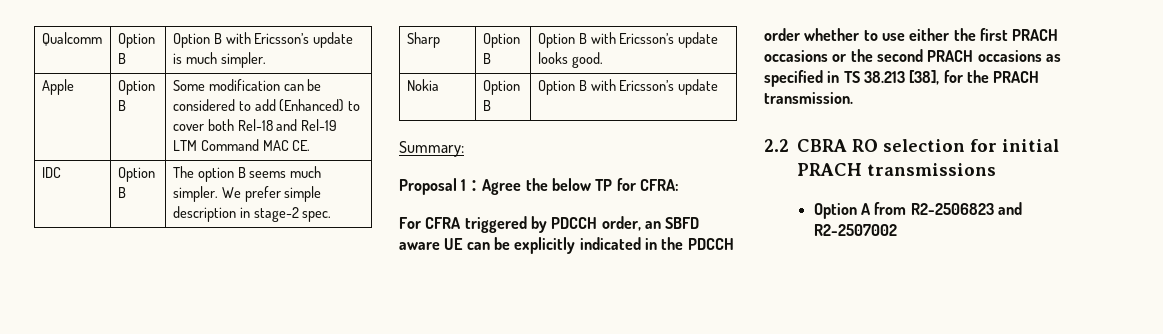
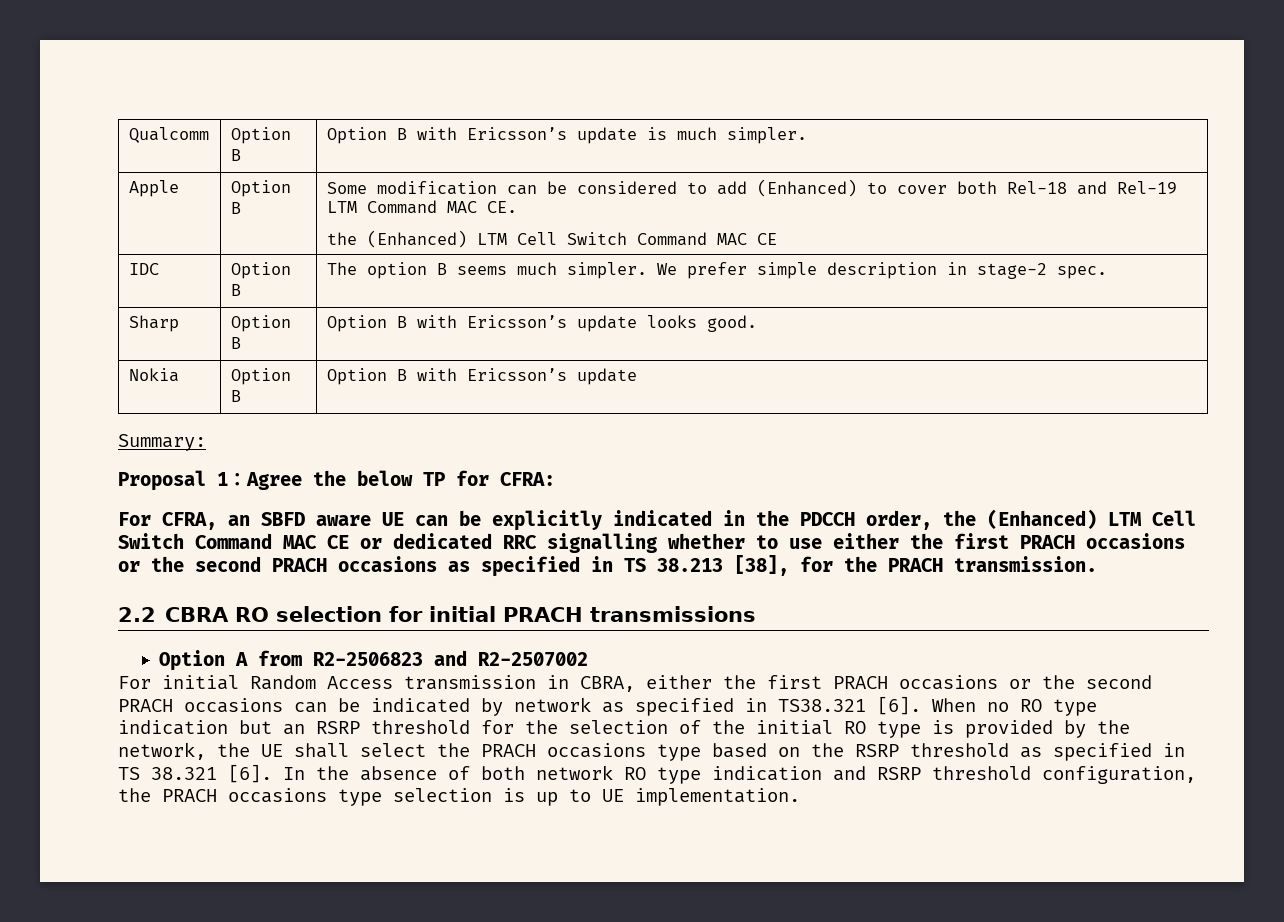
  Apple | Option B | Some modification can be considered to add (Enhanced) to cover both Rel-18 and Rel-19 LTM Command MAC CE.
+ the (Enhanced) LTM Cell Switch Command MAC CE
- For CFRA triggered by PDCCH order, an SBFD aware UE can be explicitly indicated in the PDCCH order whether to use either the first PRACH occasions or the second PRACH occasions as specified in TS 38.213 [38], for the PRACH transmission.
+ For CFRA, an SBFD aware UE can be explicitly indicated in the PDCCH order, the (Enhanced) LTM Cell Switch Command MAC CE or dedicated RRC signalling whether to use either the first PRACH occasions or the second PRACH occasions as specified in TS 38.213 [38], for the PRACH transmission.
+ For initial Random Access transmission in CBRA, either the first PRACH occasions or the second PRACH occasions can be indicated by network as specified in TS38.321 [6]. When no RO type indication but an RSRP threshold for the selection of the initial RO type is provided by the network, the UE shall select the PRACH occasions type based on the RSRP threshold as specified in TS 38.321 [6]. In the absence of both network RO type indication and RSRP threshold configuration, the PRACH occasions type selection is up to UE implementation.

